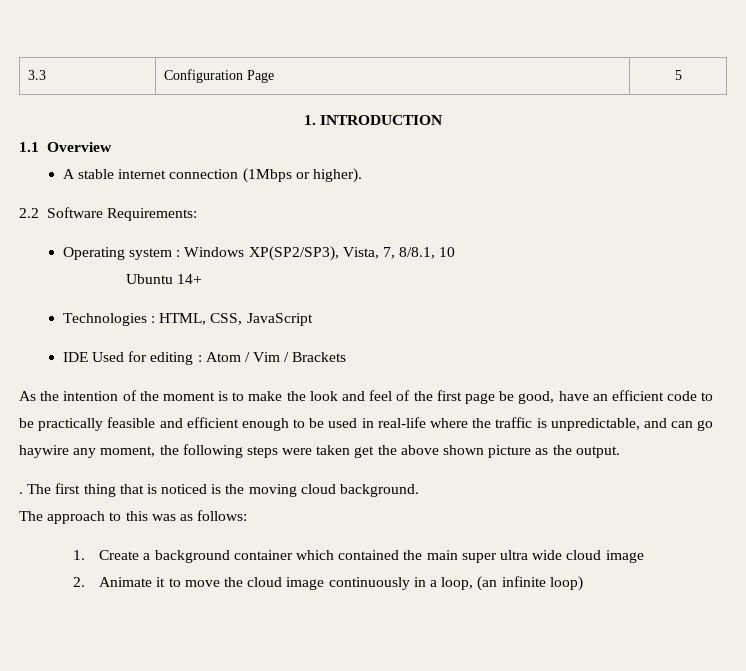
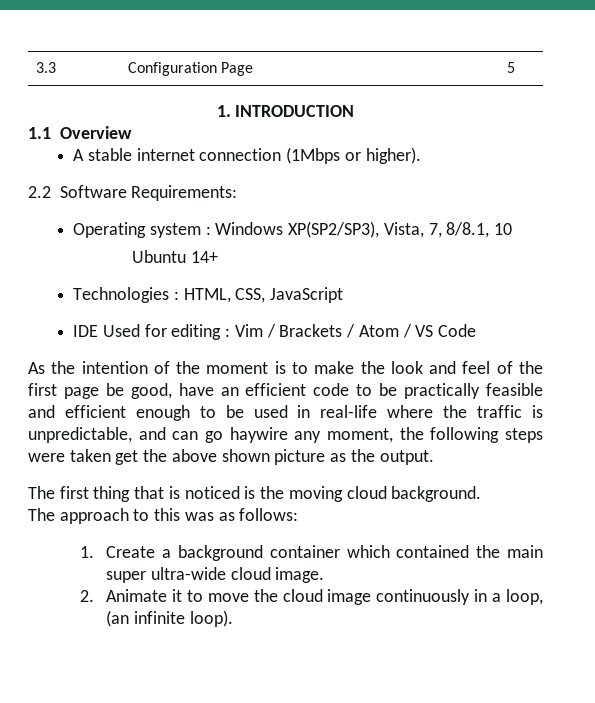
- IDE Used for editing : Atom / Vim / Brackets
+ IDE Used for editing : Vim / Brackets / Atom / VS Code
- .
- 1. Create a background container which contained the main super ultra wide cloud image
+ 1. Create a background container which contained the main super ultra-wide cloud image.
- 2. Animate it to move the cloud image continuously in a loop, (an infinite loop)
+ 2. Animate it to move the cloud image continuously in a loop, (an infinite loop).

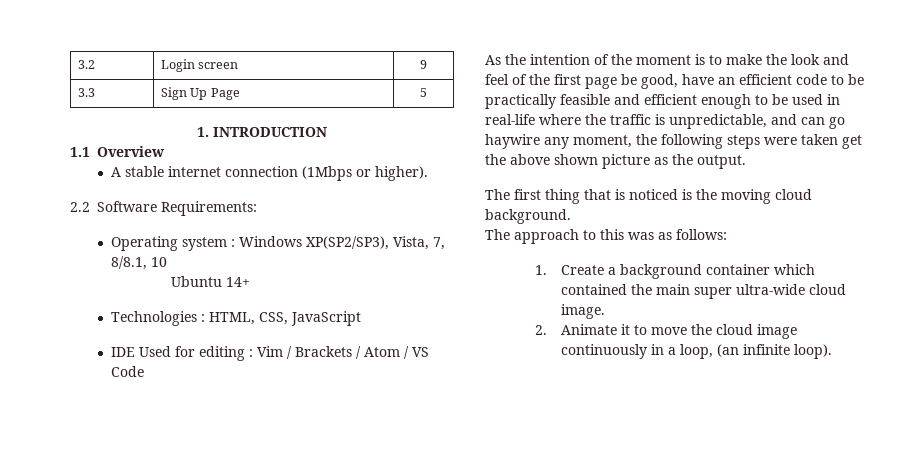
+ 3.2 | Login screen | 9
- 3.3 | Configuration Page | 5
+ 3.3 | Sign Up Page | 5

